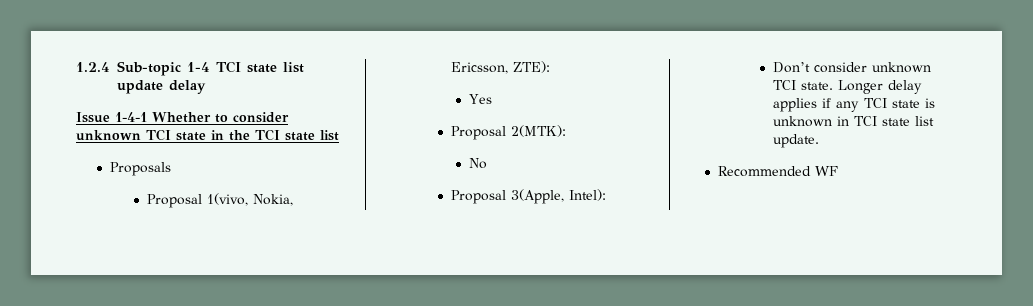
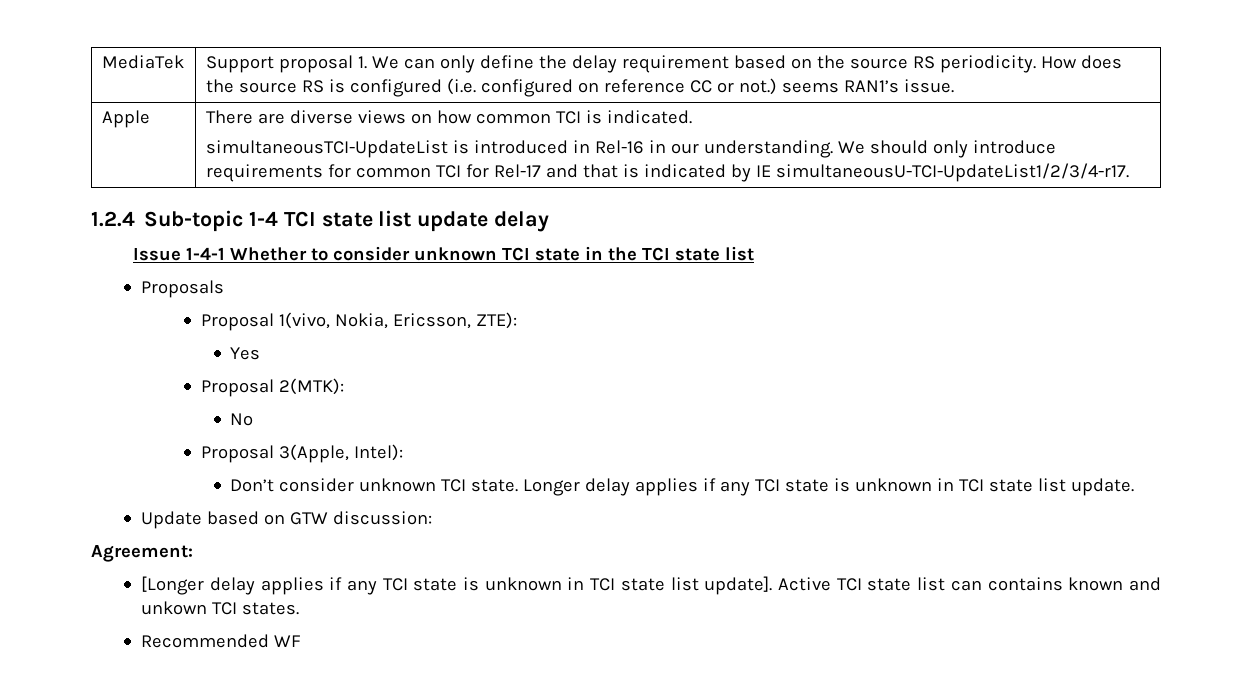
+ MediaTek | Support proposal 1. We can only define the delay requirement based on the source RS periodicity. How does the source RS is configured (i.e. configured on reference CC or not.) seems RAN1’s issue.
+ Apple | There are diverse views on how common TCI is indicated.
+ simultaneousTCI-UpdateList is introduced in Rel-16 in our understanding. We should only introduce requirements for common TCI for Rel-17 and that is indicated by IE simultaneousU-TCI-UpdateList1/2/3/4-r17.
+ Update based on GTW discussion:
+ Agreement:
+ [Longer delay applies if any TCI state is unknown in TCI state list update]. Active TCI state list can contains known and unkown TCI states.

